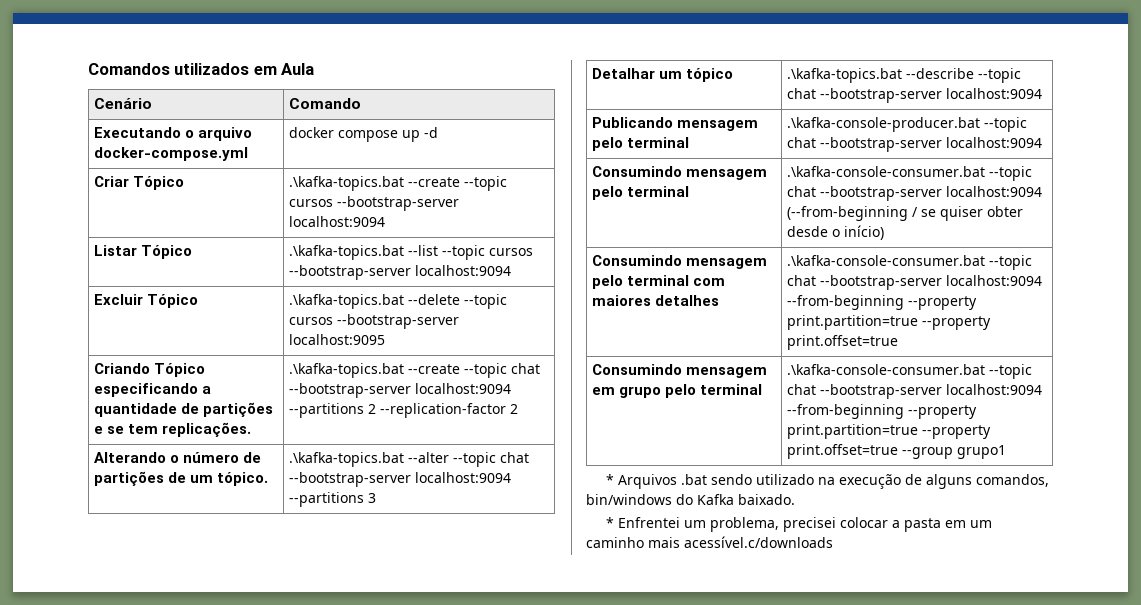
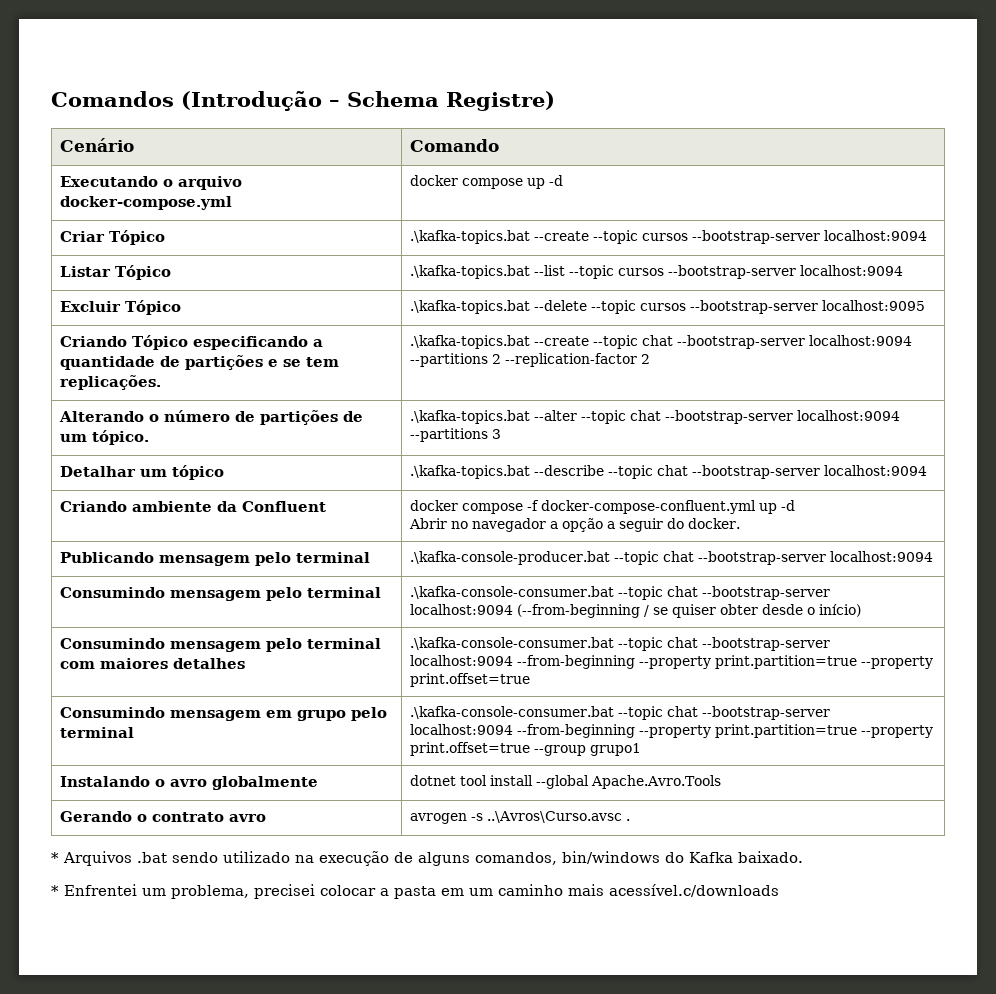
- Comandos utilizados em Aula
+ Comandos (Introdução – Schema Registre)
+ Criando ambiente da Confluent | docker compose -f docker-compose-confluent.yml up -d
+ Abrir no navegador a opção a seguir do docker.
+ Instalando o avro globalmente | dotnet tool install --global Apache.Avro.Tools
+ Gerando o contrato avro | avrogen -s ..\Avros\Curso.avsc .

